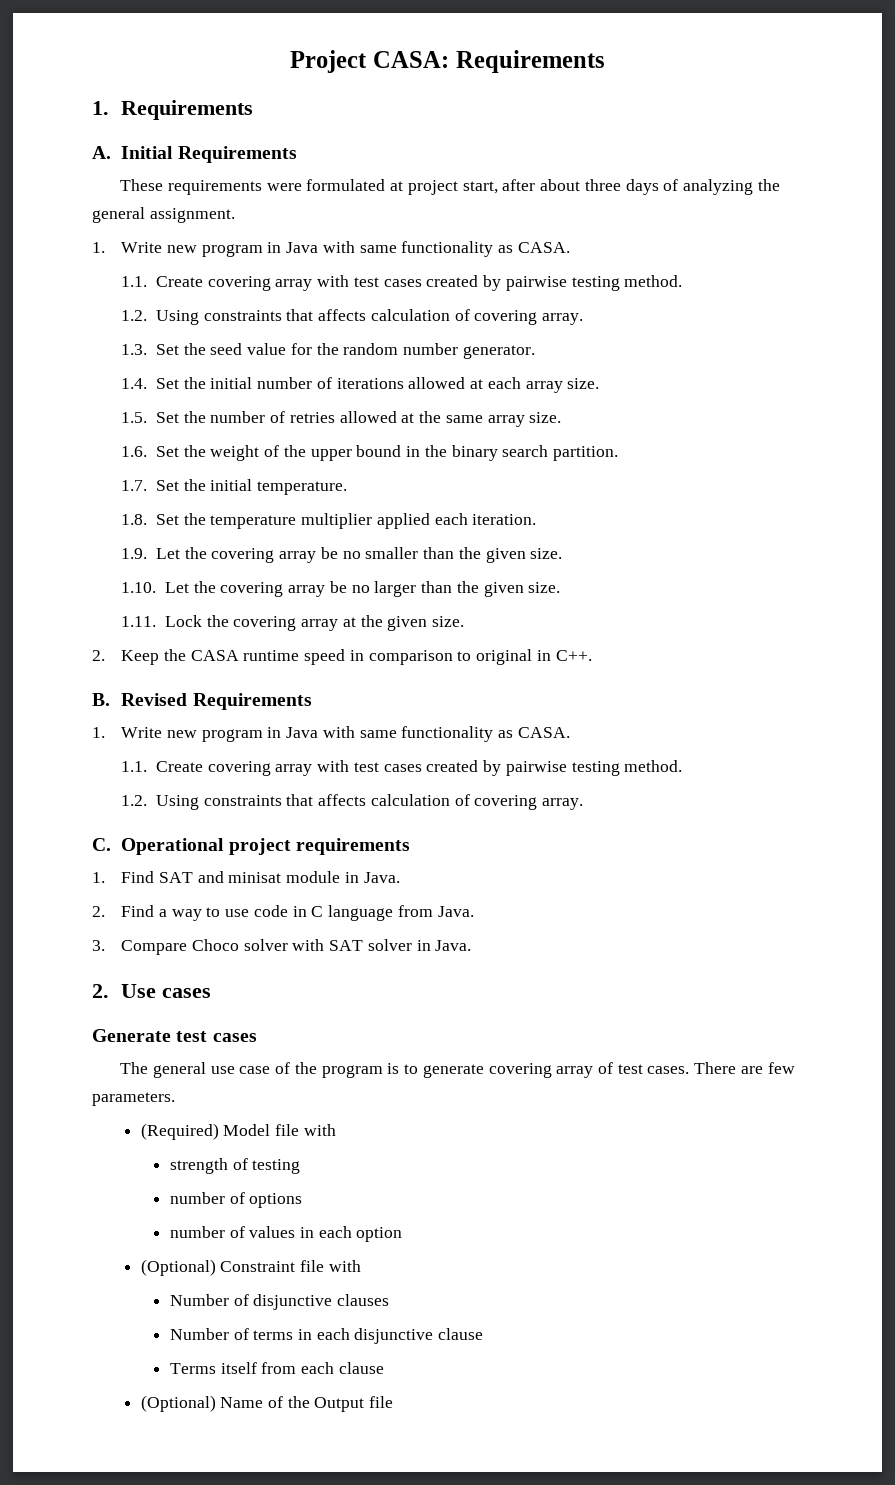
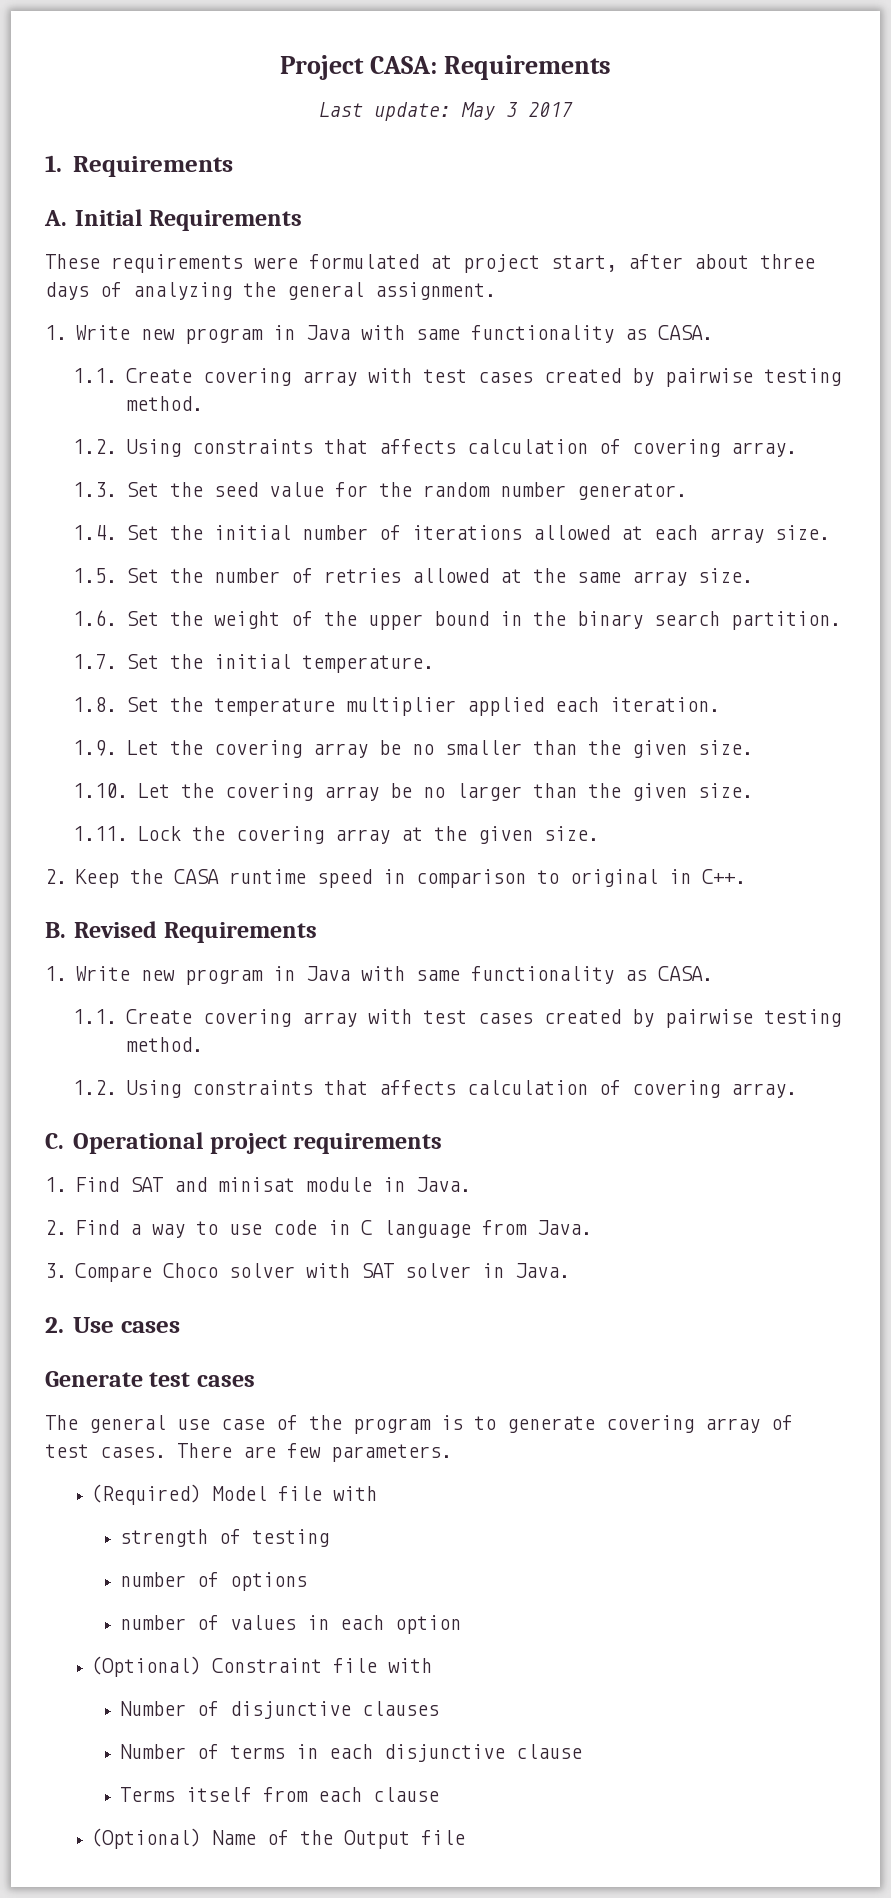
+ Last update: May 3 2017

